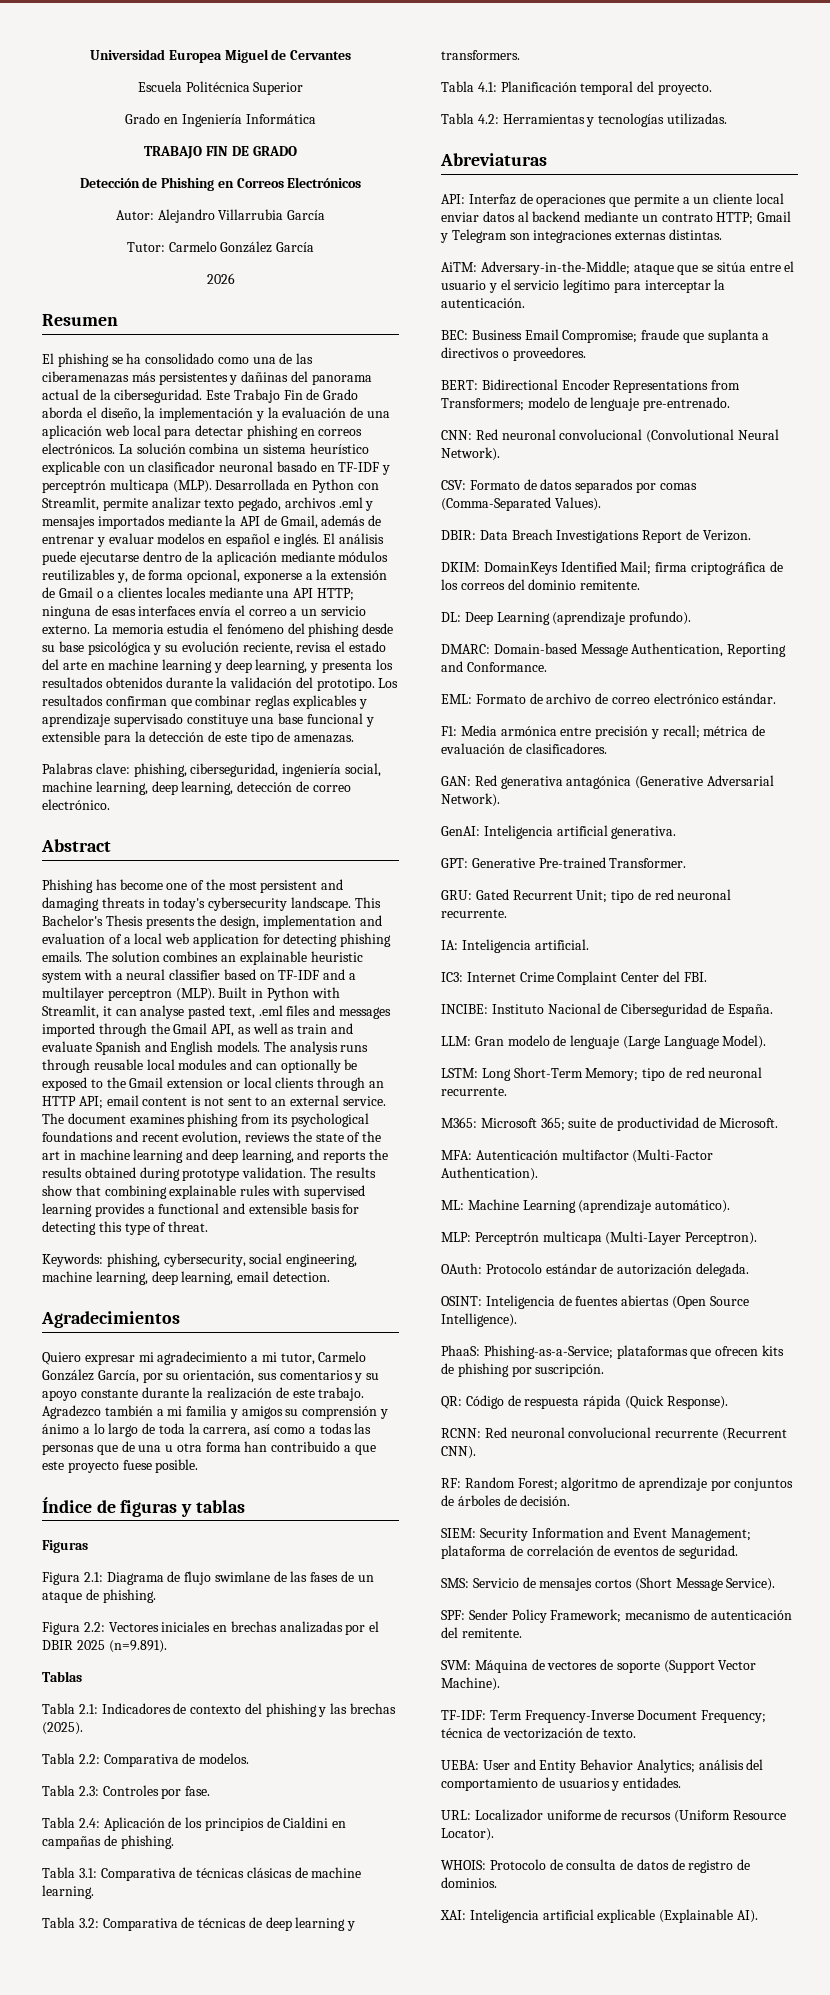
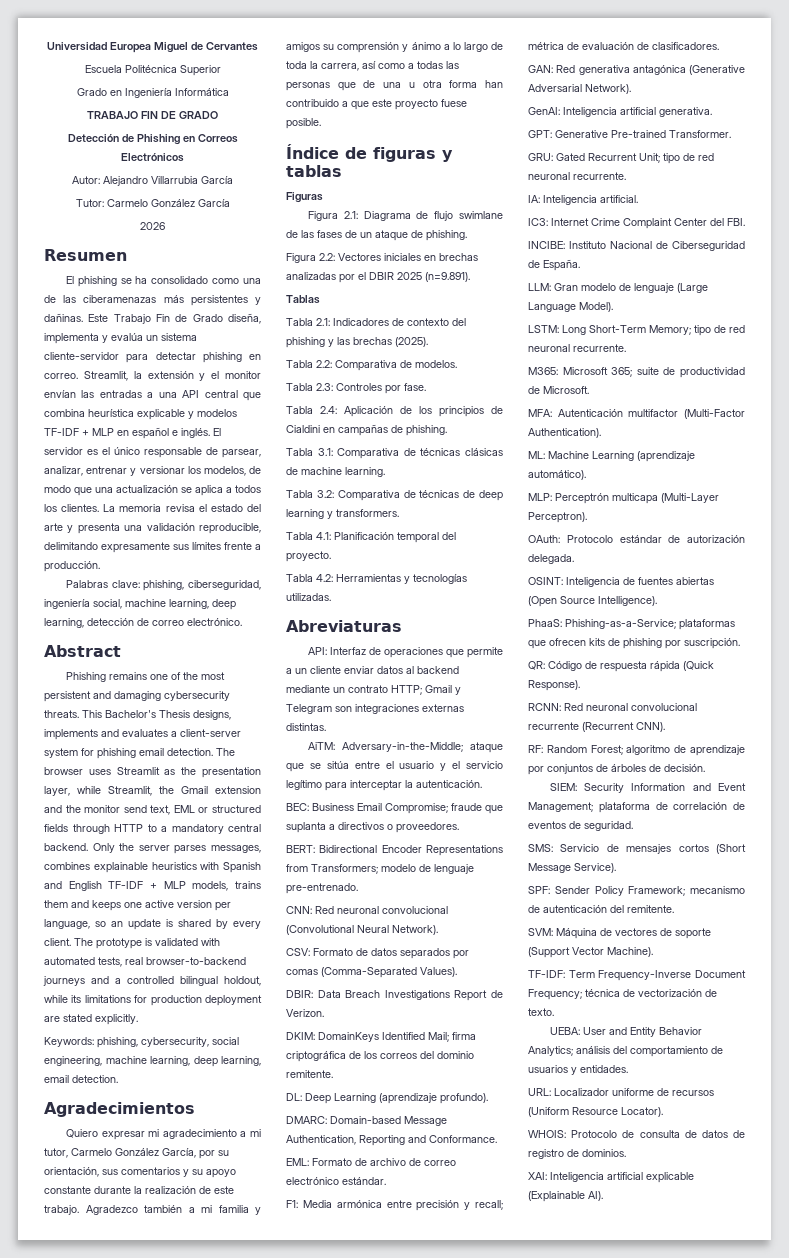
- El phishing se ha consolidado como una de las ciberamenazas más persistentes y dañinas del panorama actual de la ciberseguridad.
+ El phishing se ha consolidado como una de las ciberamenazas más persistentes y dañinas.
- Este Trabajo Fin de Grado aborda el diseño, la implementación y la evaluación de una aplicación web local para detectar phishing en correos electrónicos. La solución combina un sistema heurístico explicable con un clasificador neuronal basado en TF-IDF y perceptrón multicapa (MLP). Desarrollada en Python con Streamlit, permite analizar texto pegado, archivos .eml y mensajes importados mediante la API de Gmail, además de entrenar y evaluar modelos en español e inglés.
+ Este Trabajo Fin de Grado diseña, implementa y evalúa un sistema cliente-servidor para detectar phishing en correo. Streamlit, la extensión y el monitor envían las entradas a una API central que combina heurística explicable y modelos TF-IDF + MLP en español e inglés.
- El análisis puede ejecutarse dentro de la aplicación mediante módulos reutilizables y, de forma opcional, exponerse a la extensión de Gmail o a clientes locales mediante una API HTTP; ninguna de esas interfaces envía el correo a un servicio externo. La memoria estudia el fenómeno del phishing desde su base psicológica y su evolución reciente, revisa el estado del arte en machine learning y deep learning, y presenta los resultados obtenidos durante la validación del prototipo. Los resultados confirman que combinar reglas explicables y aprendizaje supervisado constituye una base funcional y extensible para la detección de este tipo de amenazas.
+ El servidor es el único responsable de parsear, analizar, entrenar y versionar los modelos, de modo que una actualización se aplica a todos los clientes. La memoria revisa el estado del arte y presenta una validación reproducible, delimitando expresamente sus límites frente a producción.
- Phishing has become one of the most persistent and damaging threats in today's cybersecurity landscape. This Bachelor's Thesis presents the design, implementation and evaluation of a local web application for detecting phishing emails. The solution combines an explainable heuristic system with a neural classifier based on TF-IDF and a multilayer perceptron (MLP). Built in Python with Streamlit, it can analyse pasted text, .eml files and messages imported through the Gmail API, as well as train and evaluate Spanish and English models. The analysis runs through reusable local modules and can optionally be exposed to the Gmail extension or local clients through an HTTP API; email content is not sent to an external service. The document examines phishing from its psychological foundations and recent evolution, reviews the state of the art in machine learning and deep learning, and reports the results obtained during prototype validation. The results show that combining explainable rules with supervised learning provides a functional and extensible basis for detecting this type of threat.
+ Phishing remains one of the most persistent and damaging cybersecurity threats. This Bachelor's Thesis designs, implements and evaluates a client-server system for phishing email detection. The browser uses Streamlit as the presentation layer, while Streamlit, the Gmail extension and the monitor send text, EML or structured fields through HTTP to a mandatory central backend. Only the server parses messages, combines explainable heuristics with Spanish and English TF-IDF + MLP models, trains them and keeps one active version per language, so an update is shared by every client. The prototype is validated with automated tests, real browser-to-backend journeys and a controlled bilingual holdout, while its limitations for production deployment are stated explicitly.
- API: Interfaz de operaciones que permite a un cliente local enviar datos al backend mediante un contrato HTTP; Gmail y Telegram son integraciones externas distintas.
+ API: Interfaz de operaciones que permite a un cliente enviar datos al backend mediante un contrato HTTP; Gmail y Telegram son integraciones externas distintas.

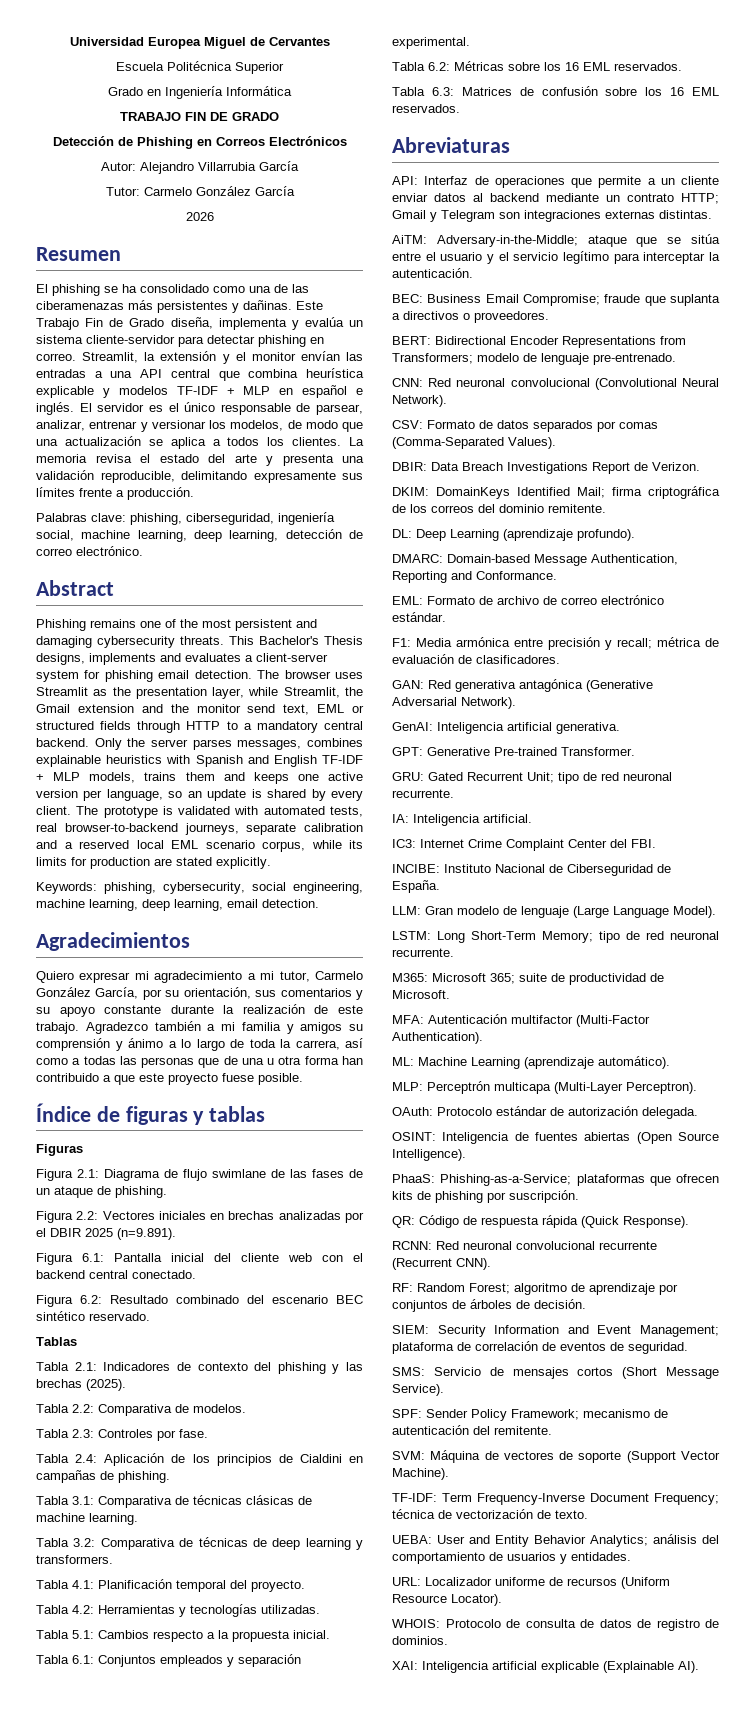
- The prototype is validated with automated tests, real browser-to-backend journeys and a controlled bilingual holdout, while its limitations for production deployment are stated explicitly.
+ The prototype is validated with automated tests, real browser-to-backend journeys, separate calibration and a reserved local EML scenario corpus, while its limits for production are stated explicitly.
+ Figura 6.1: Pantalla inicial del cliente web con el backend central conectado.
+ Figura 6.2: Resultado combinado del escenario BEC sintético reservado.
+ Tabla 5.1: Cambios respecto a la propuesta inicial.
+ Tabla 6.1: Conjuntos empleados y separación experimental.
+ Tabla 6.2: Métricas sobre los 16 EML reservados.
+ Tabla 6.3: Matrices de confusión sobre los 16 EML reservados.

